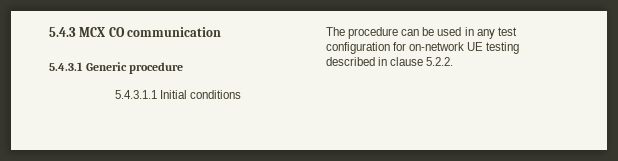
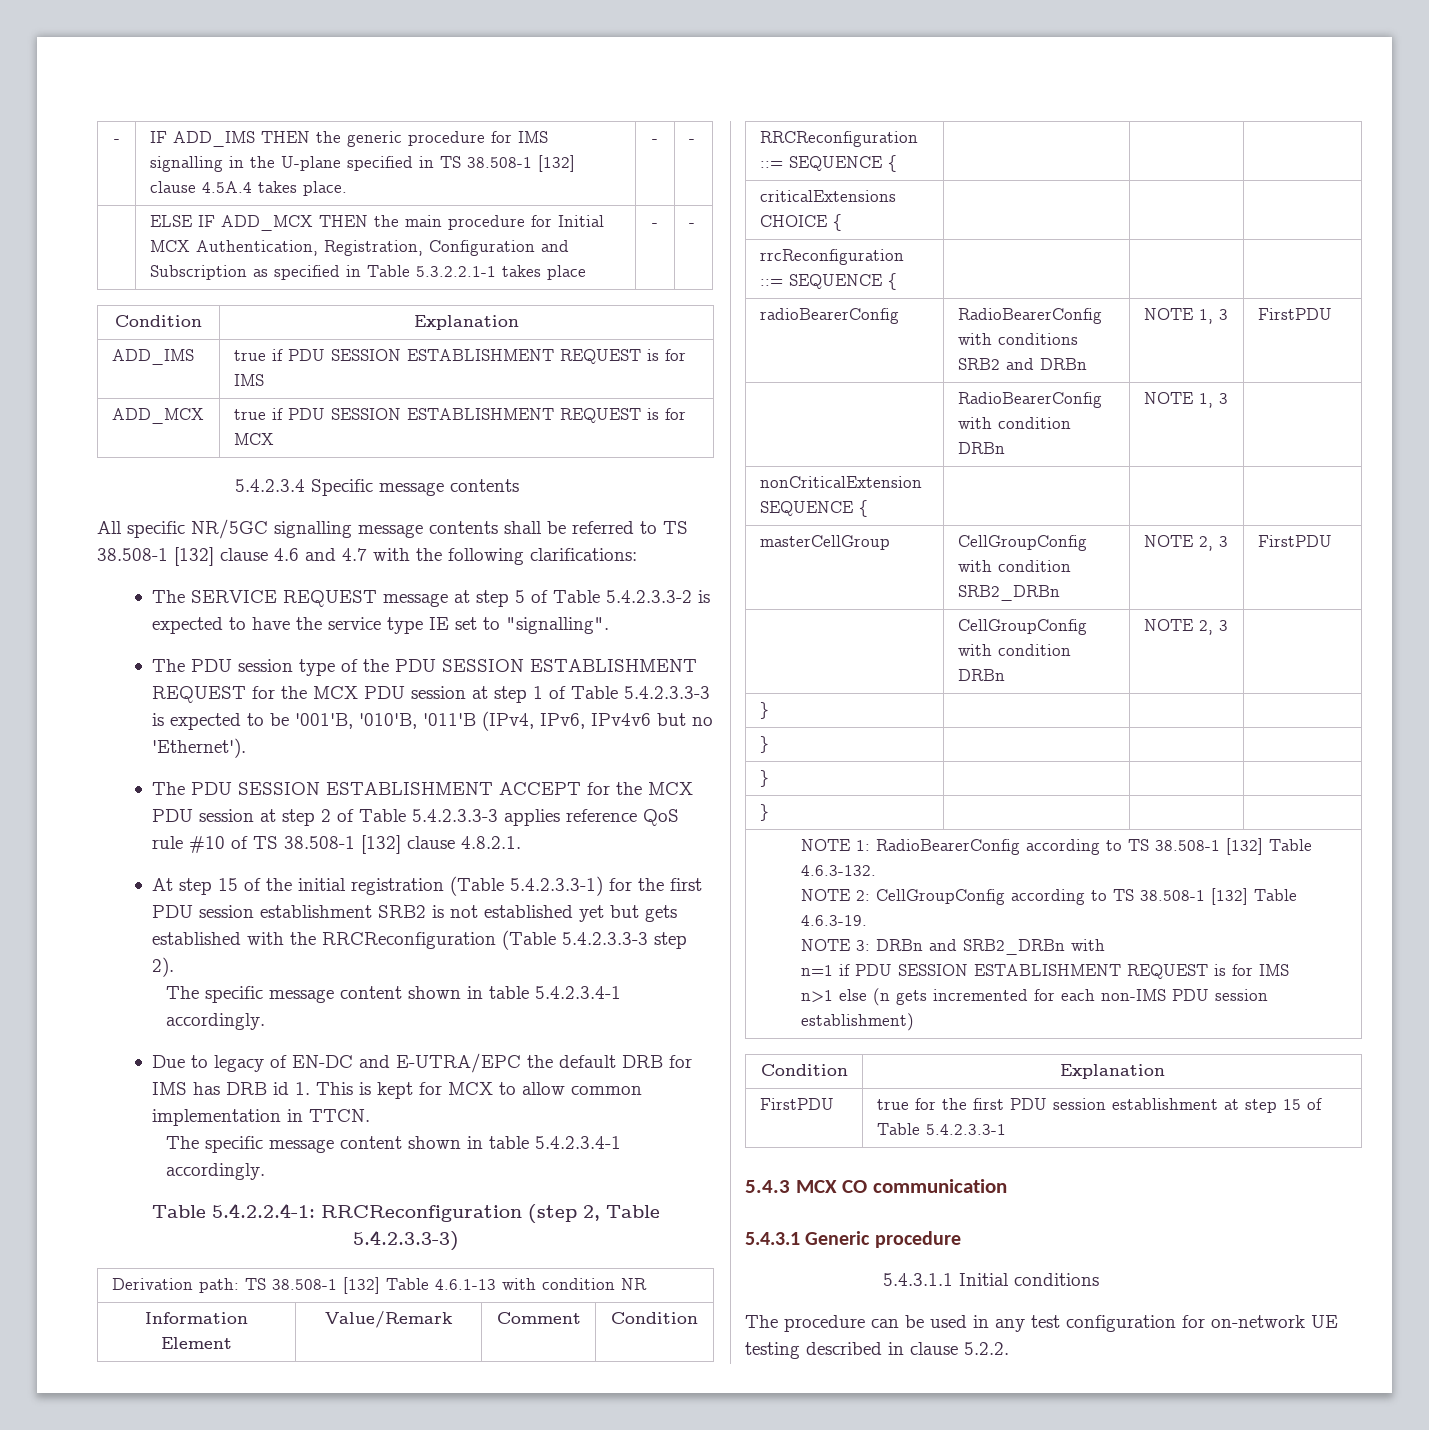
+ - | IF ADD_IMS THEN the generic procedure for IMS signalling in the U-plane specified in TS 38.508-1 [132] clause 4.5A.4 takes place. | - | -
+ | ELSE IF ADD_MCX THEN the main procedure for Initial MCX Authentication, Registration, Configuration and Subscription as specified in Table 5.3.2.2.1-1 takes place | - | -
+ Condition | Explanation
+ ADD_IMS | true if PDU SESSION ESTABLISHMENT REQUEST is for IMS
+ ADD_MCX | true if PDU SESSION ESTABLISHMENT REQUEST is for MCX
+ 5.4.2.3.4 Specific message contents
+ All specific NR/5GC signalling message contents shall be referred to TS 38.508-1 [132] clause 4.6 and 4.7 with the following clarifications:
+ The SERVICE REQUEST message at step 5 of Table 5.4.2.3.3-2 is expected to have the service type IE set to "signalling".
+ The PDU session type of the PDU SESSION ESTABLISHMENT REQUEST for the MCX PDU session at step 1 of Table 5.4.2.3.3-3 is expected to be '001'B, '010'B, '011'B (IPv4, IPv6, IPv4v6 but no 'Ethernet').
+ The PDU SESSION ESTABLISHMENT ACCEPT for the MCX PDU session at step 2 of Table 5.4.2.3.3-3 applies reference QoS rule #10 of TS 38.508-1 [132] clause 4.8.2.1.
+ At step 15 of the initial registration (Table 5.4.2.3.3-1) for the first PDU session establishment SRB2 is not established yet but gets established with the RRCReconfiguration (Table 5.4.2.3.3-3 step 2).
+ The specific message content shown in table 5.4.2.3.4-1 accordingly.
+ Due to legacy of EN-DC and E-UTRA/EPC the default DRB for IMS has DRB id 1. This is kept for MCX to allow common implementation in TTCN.
+ The specific message content shown in table 5.4.2.3.4-1 accordingly.
+ Table 5.4.2.2.4-1: RRCReconfiguration (step 2, Table 5.4.2.3.3-3)
+ Derivation path: TS 38.508-1 [132] Table 4.6.1-13 with condition NR
+ Information Element | Value/Remark | Comment | Condition
+ RRCReconfiguration ::= SEQUENCE { | | |
+ criticalExtensions CHOICE { | | |
+ rrcReconfiguration ::= SEQUENCE { | | |
+ radioBearerConfig | RadioBearerConfig with conditions SRB2 and DRBn | NOTE 1, 3 | FirstPDU
+ | RadioBearerConfig with condition DRBn | NOTE 1, 3 |
+ nonCriticalExtension SEQUENCE { | | |
+ masterCellGroup | CellGroupConfig with condition SRB2_DRBn | NOTE 2, 3 | FirstPDU
+ | CellGroupConfig with condition DRBn | NOTE 2, 3 |
+ } | | |
+ } | | |
+ } | | |
+ } | | |
+ NOTE 1: RadioBearerConfig according to TS 38.508-1 [132] Table 4.6.3-132.
+ NOTE 2: CellGroupConfig according to TS 38.508-1 [132] Table 4.6.3-19.
+ NOTE 3: DRBn and SRB2_DRBn with
+ n=1 if PDU SESSION ESTABLISHMENT REQUEST is for IMS
+ n>1 else (n gets incremented for each non-IMS PDU session establishment)
+ Condition | Explanation
+ FirstPDU | true for the first PDU session establishment at step 15 of Table 5.4.2.3.3-1

